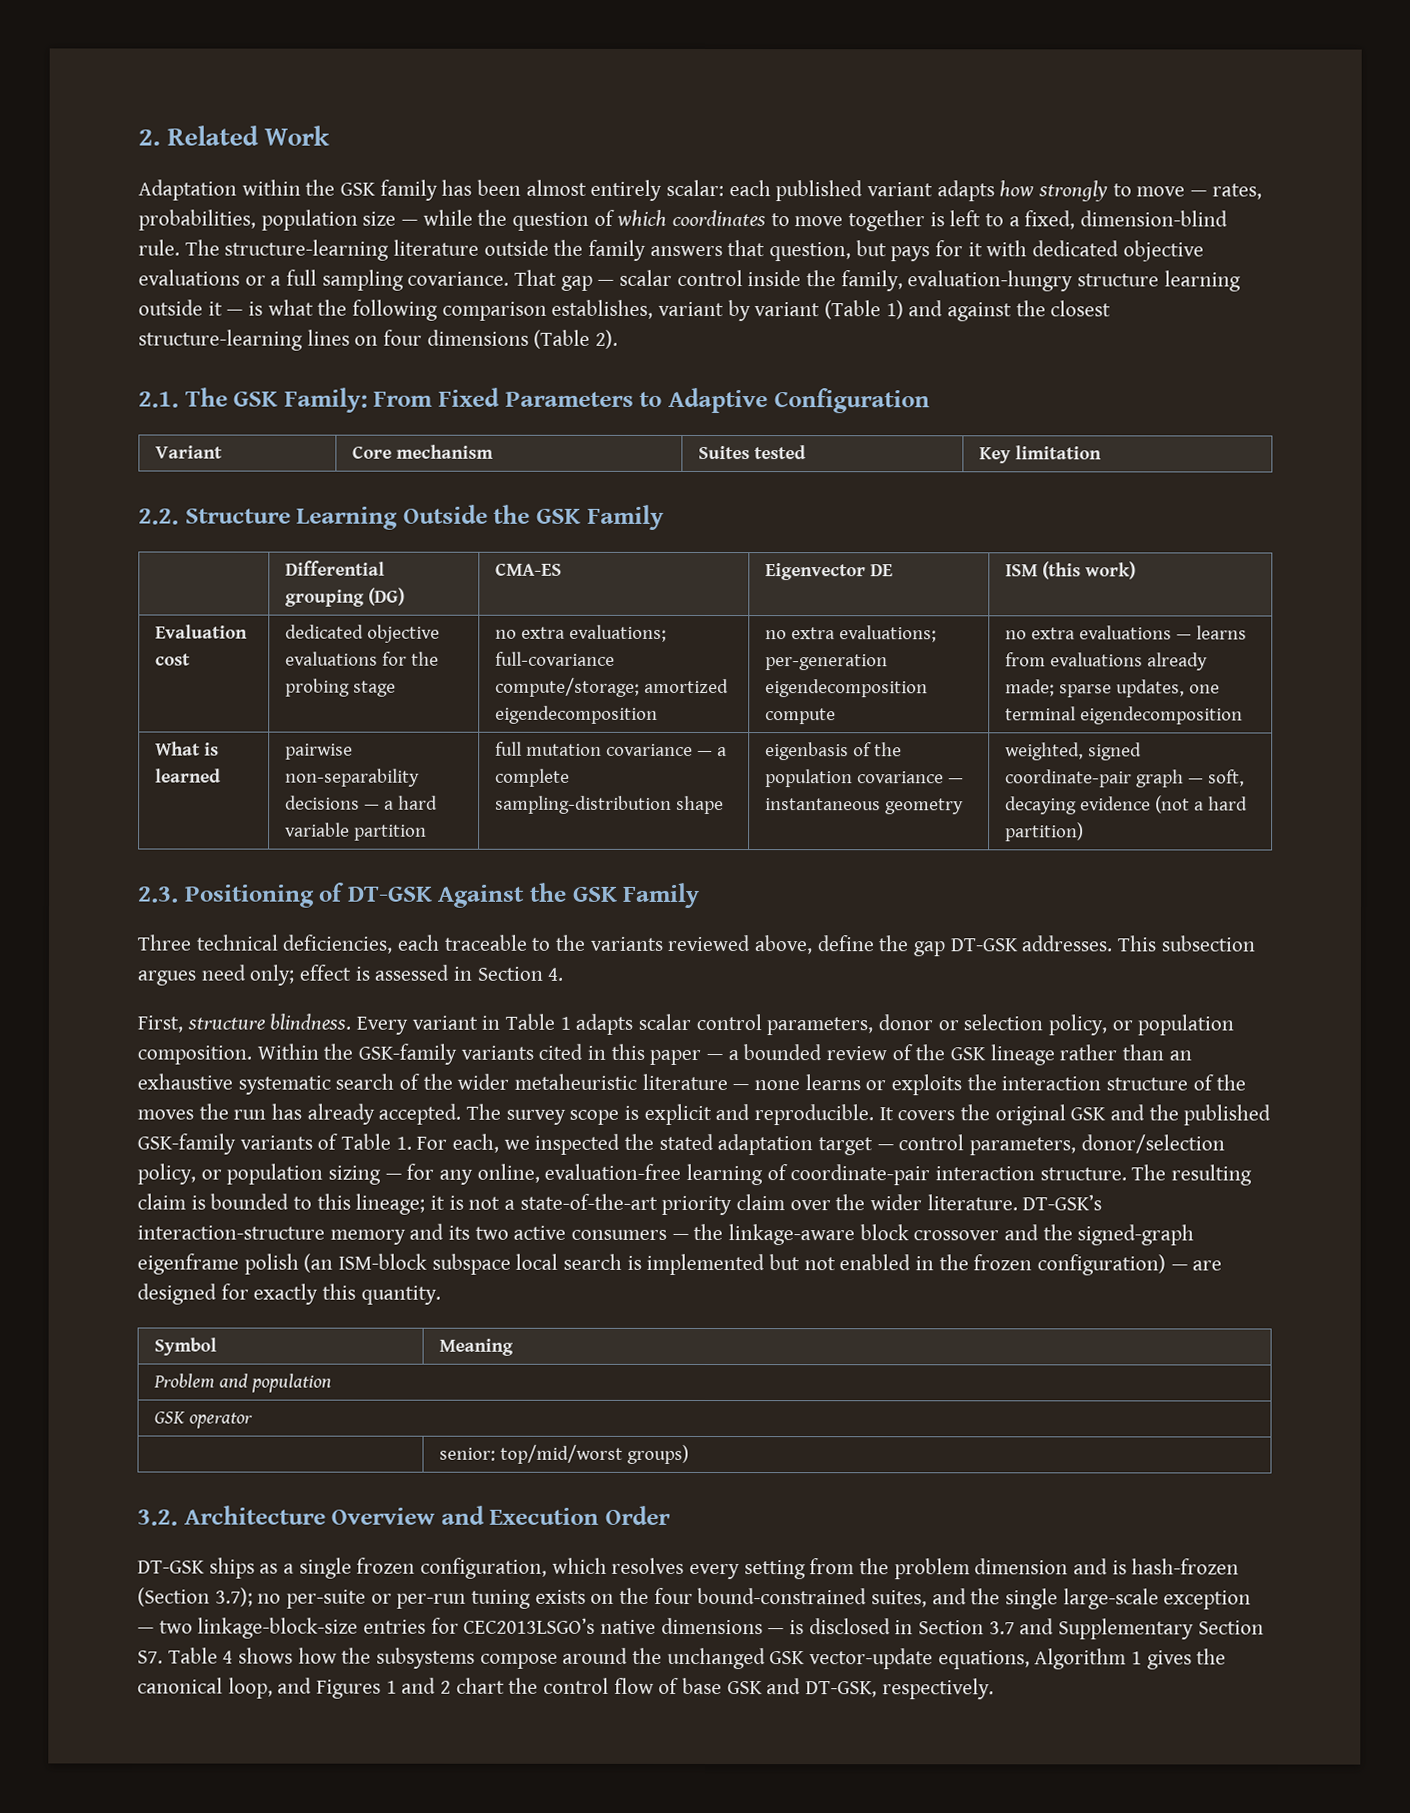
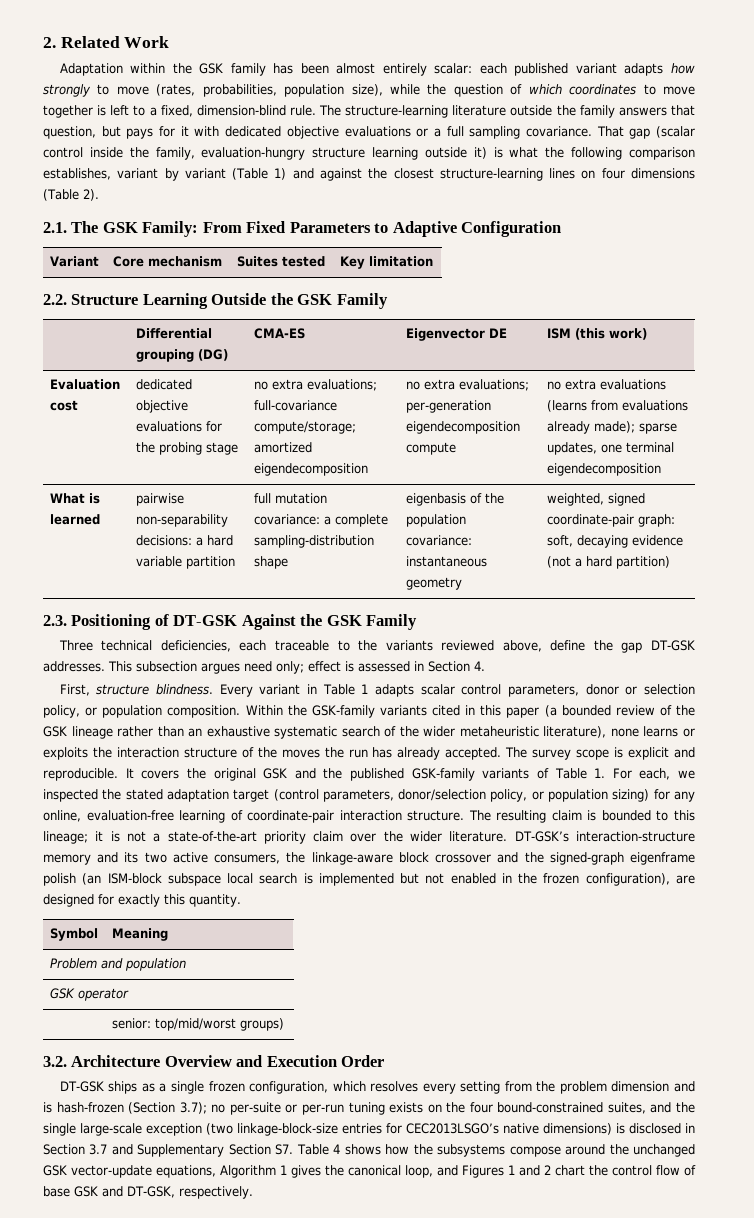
- Adaptation within the GSK family has been almost entirely scalar: each published variant adapts how strongly to move — rates, probabilities, population size — while the question of which coordinates to move together is left to a fixed, dimension-blind rule.
+ Adaptation within the GSK family has been almost entirely scalar: each published variant adapts how strongly to move (rates, probabilities, population size), while the question of which coordinates to move together is left to a fixed, dimension-blind rule.
- That gap — scalar control inside the family, evaluation-hungry structure learning outside it — is what the following comparison establishes, variant by variant (Table 1) and against the closest structure-learning lines on four dimensions (Table 2).
+ That gap (scalar control inside the family, evaluation-hungry structure learning outside it) is what the following comparison establishes, variant by variant (Table 1) and against the closest structure-learning lines on four dimensions (Table 2).
- Evaluation cost | dedicated objective evaluations for the probing stage | no extra evaluations; full-covariance compute/storage; amortized eigendecomposition | no extra evaluations; per-generation eigendecomposition compute | no extra evaluations — learns from evaluations already made; sparse updates, one terminal eigendecomposition
+ Evaluation cost | dedicated objective evaluations for the probing stage | no extra evaluations; full-covariance compute/storage; amortized eigendecomposition | no extra evaluations; per-generation eigendecomposition compute | no extra evaluations (learns from evaluations already made); sparse updates, one terminal eigendecomposition
- What is learned | pairwise non-separability decisions — a hard variable partition | full mutation covariance — a complete sampling-distribution shape | eigenbasis of the population covariance — instantaneous geometry | weighted, signed coordinate-pair graph — soft, decaying evidence (not a hard partition)
+ What is learned | pairwise non-separability decisions: a hard variable partition | full mutation covariance: a complete sampling-distribution shape | eigenbasis of the population covariance: instantaneous geometry | weighted, signed coordinate-pair graph: soft, decaying evidence (not a hard partition)
- Within the GSK-family variants cited in this paper — a bounded review of the GSK lineage rather than an exhaustive systematic search of the wider metaheuristic literature — none learns or exploits the interaction structure of the moves the run has already accepted.
+ Within the GSK-family variants cited in this paper (a bounded review of the GSK lineage rather than an exhaustive systematic search of the wider metaheuristic literature), none learns or exploits the interaction structure of the moves the run has already accepted.
- It covers the original GSK and the published GSK-family variants of Table 1. For each, we inspected the stated adaptation target — control parameters, donor/selection policy, or population sizing — for any online, evaluation-free learning of coordinate-pair interaction structure.
+ It covers the original GSK and the published GSK-family variants of Table 1. For each, we inspected the stated adaptation target (control parameters, donor/selection policy, or population sizing) for any online, evaluation-free learning of coordinate-pair interaction structure.
- DT-GSK’s interaction-structure memory and its two active consumers — the linkage-aware block crossover and the signed-graph eigenframe polish (an ISM-block subspace local search is implemented but not enabled in the frozen configuration) — are designed for exactly this quantity.
+ DT-GSK’s interaction-structure memory and its two active consumers, the linkage-aware block crossover and the signed-graph eigenframe polish (an ISM-block subspace local search is implemented but not enabled in the frozen configuration), are designed for exactly this quantity.
- no per-suite or per-run tuning exists on the four bound-constrained suites, and the single large-scale exception — two linkage-block-size entries for CEC2013LSGO’s native dimensions — is disclosed in Section 3.7 and Supplementary Section S7. Table 4 shows how the subsystems compose around the unchanged GSK vector-update equations, Algorithm 1 gives the canonical loop, and Figures 1 and 2 chart the control flow of base GSK and DT-GSK, respectively.
+ no per-suite or per-run tuning exists on the four bound-constrained suites, and the single large-scale exception (two linkage-block-size entries for CEC2013LSGO’s native dimensions) is disclosed in Section 3.7 and Supplementary Section S7. Table 4 shows how the subsystems compose around the unchanged GSK vector-update equations, Algorithm 1 gives the canonical loop, and Figures 1 and 2 chart the control flow of base GSK and DT-GSK, respectively.

